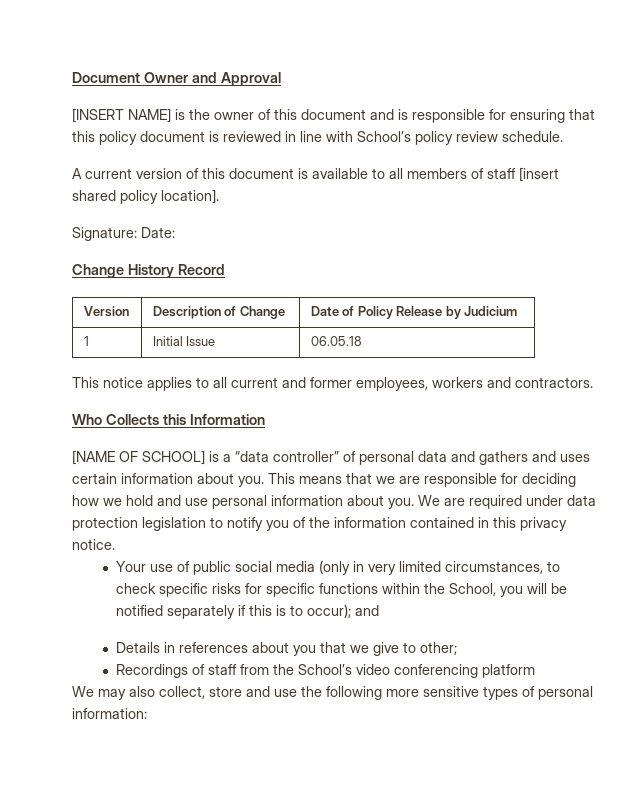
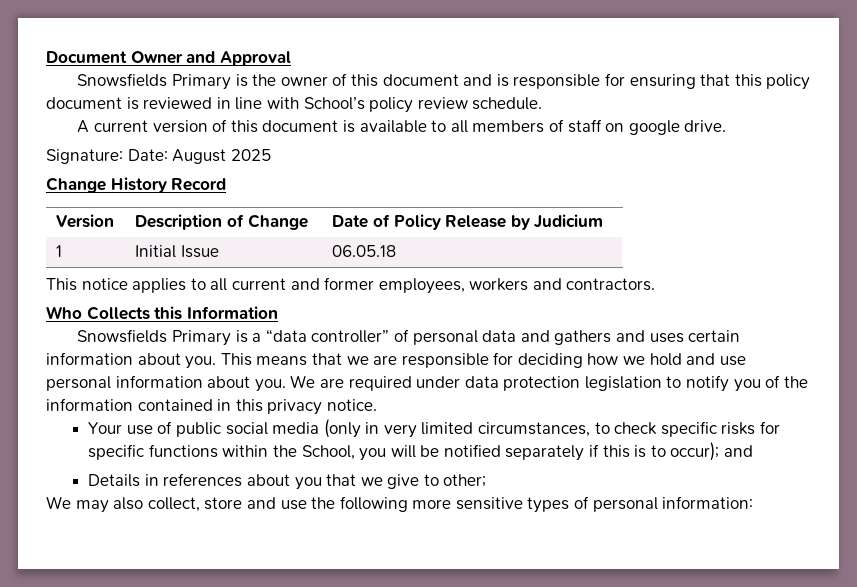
- [INSERT NAME] is the owner of this document and is responsible for ensuring that this policy document is reviewed in line with School’s policy review schedule.
+ Snowsfields Primary is the owner of this document and is responsible for ensuring that this policy document is reviewed in line with School’s policy review schedule.
- A current version of this document is available to all members of staff [insert shared policy location].
+ A current version of this document is available to all members of staff on google drive.
- Signature: Date:
+ Signature: Date: August 2025
- [NAME OF SCHOOL] is a “data controller” of personal data and gathers and uses certain information about you.
+ Snowsfields Primary is a “data controller” of personal data and gathers and uses certain information about you.
- Recordings of staff from the School’s video conferencing platform

